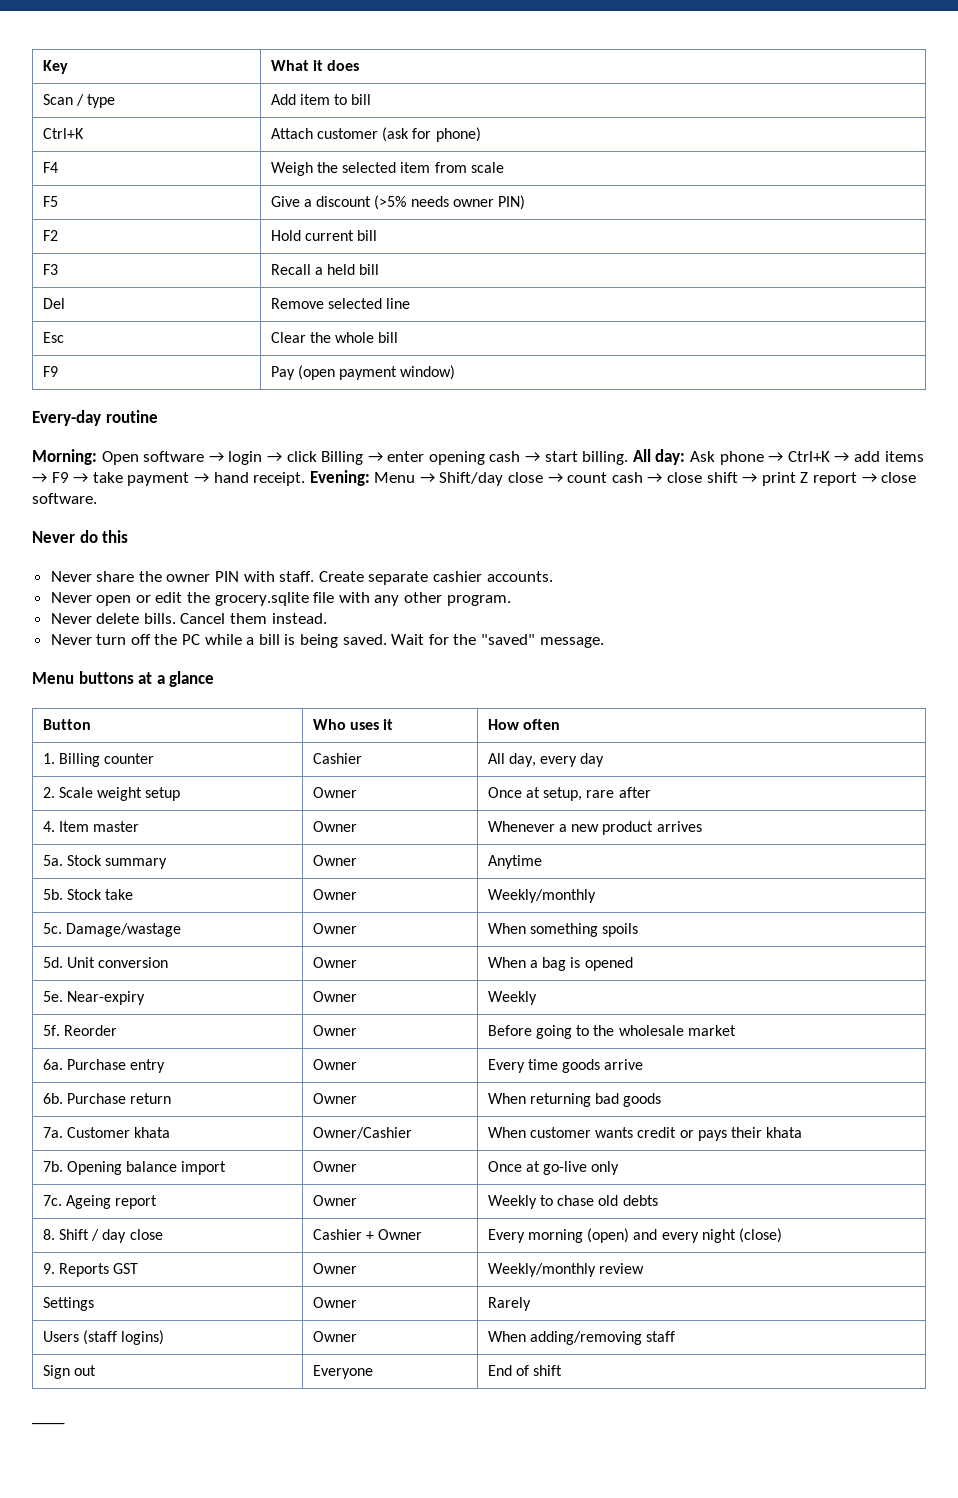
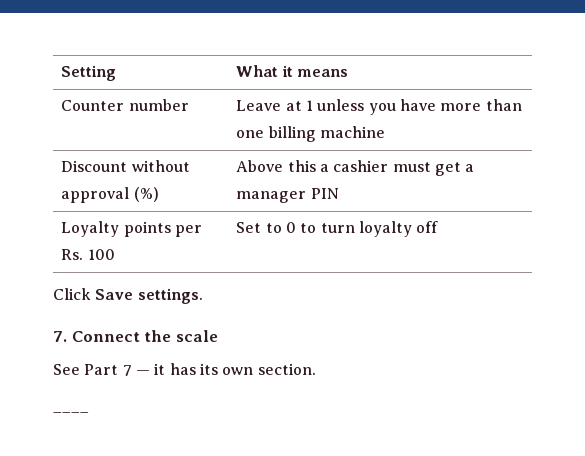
- Key | What it does
- Scan / type | Add item to bill
- Ctrl+K | Attach customer (ask for phone)
- F4 | Weigh the selected item from scale
- F5 | Give a discount (>5% needs owner PIN)
- F2 | Hold current bill
- F3 | Recall a held bill
- Del | Remove selected line
- Esc | Clear the whole bill
- F9 | Pay (open payment window)
- Every-day routine
- Morning: Open software → login → click Billing → enter opening cash → start billing. All day: Ask phone → Ctrl+K → add items → F9 → take payment → hand receipt. Evening: Menu → Shift/day close → count cash → close shift → print Z report → close software.
- Never do this
- Never share the owner PIN with staff. Create separate cashier accounts.
- Never open or edit the grocery.sqlite file with any other program.
- Never delete bills. Cancel them instead.
- Never turn off the PC while a bill is being saved. Wait for the "saved" message.
- Menu buttons at a glance
- Button | Who uses it | How often
- 1. Billing counter | Cashier | All day, every day
- 2. Scale weight setup | Owner | Once at setup, rare after
- 4. Item master | Owner | Whenever a new product arrives
- 5a. Stock summary | Owner | Anytime
- 5b. Stock take | Owner | Weekly/monthly
- 5c. Damage/wastage | Owner | When something spoils
- 5d. Unit conversion | Owner | When a bag is opened
- 5e. Near-expiry | Owner | Weekly
- 5f. Reorder | Owner | Before going to the wholesale market
- 6a. Purchase entry | Owner | Every time goods arrive
- 6b. Purchase return | Owner | When returning bad goods
- 7a. Customer khata | Owner/Cashier | When customer wants credit or pays their khata
- 7b. Opening balance import | Owner | Once at go-live only
- 7c. Ageing report | Owner | Weekly to chase old debts
- 8. Shift / day close | Cashier + Owner | Every morning (open) and every night (close)
- 9. Reports GST | Owner | Weekly/monthly review
- Settings | Owner | Rarely
- Users (staff logins) | Owner | When adding/removing staff
- Sign out | Everyone | End of shift
+ Setting | What it means
+ Counter number | Leave at 1 unless you have more than one billing machine
+ Discount without approval (%) | Above this a cashier must get a manager PIN
+ Loyalty points per Rs. 100 | Set to 0 to turn loyalty off
+ Click Save settings.
+ 7. Connect the scale
+ See Part 7 — it has its own section.

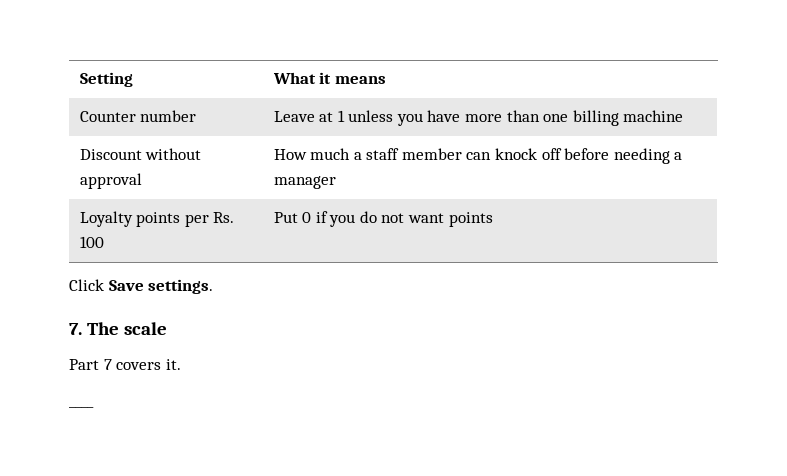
- Discount without approval (%) | Above this a cashier must get a manager PIN
+ Discount without approval | How much a staff member can knock off before needing a manager
- Loyalty points per Rs. 100 | Set to 0 to turn loyalty off
+ Loyalty points per Rs. 100 | Put 0 if you do not want points
- 7. Connect the scale
+ 7. The scale
- See Part 7 — it has its own section.
+ Part 7 covers it.

